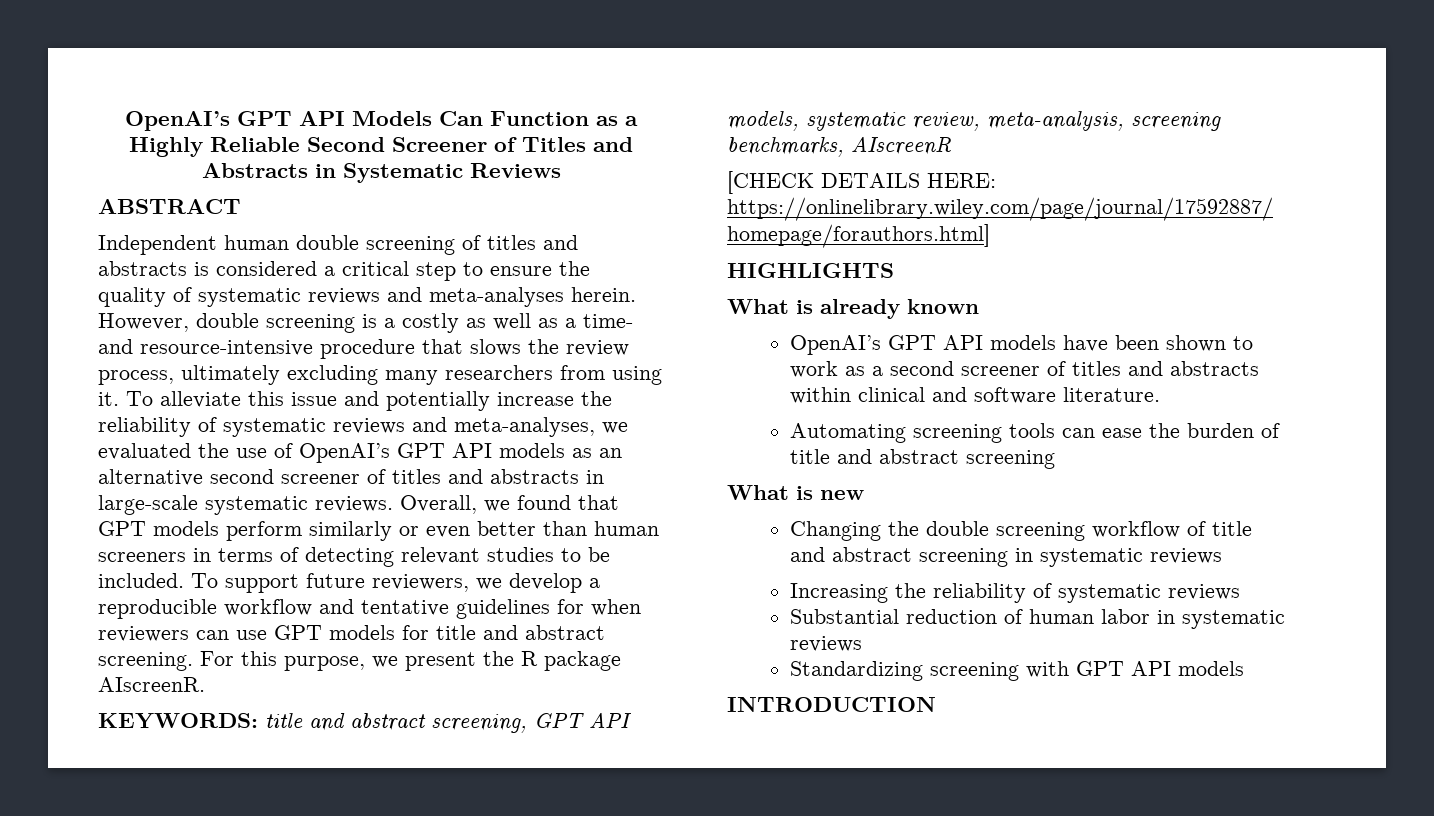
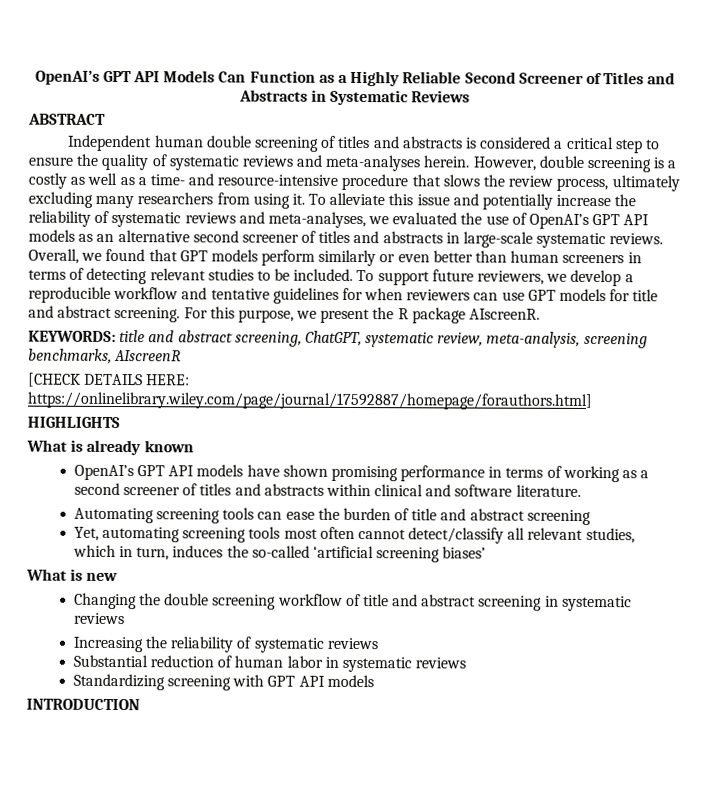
- KEYWORDS: title and abstract screening, GPT API models, systematic review, meta-analysis, screening benchmarks, AIscreenR
+ KEYWORDS: title and abstract screening, ChatGPT, systematic review, meta-analysis, screening benchmarks, AIscreenR
- OpenAI’s GPT API models have been shown to work as a second screener of titles and abstracts within clinical and software literature.
+ OpenAI’s GPT API models have shown promising performance in terms of working as a second screener of titles and abstracts within clinical and software literature.
+ Yet, automating screening tools most often cannot detect/classify all relevant studies, which in turn, induces the so-called ‘artificial screening biases’

